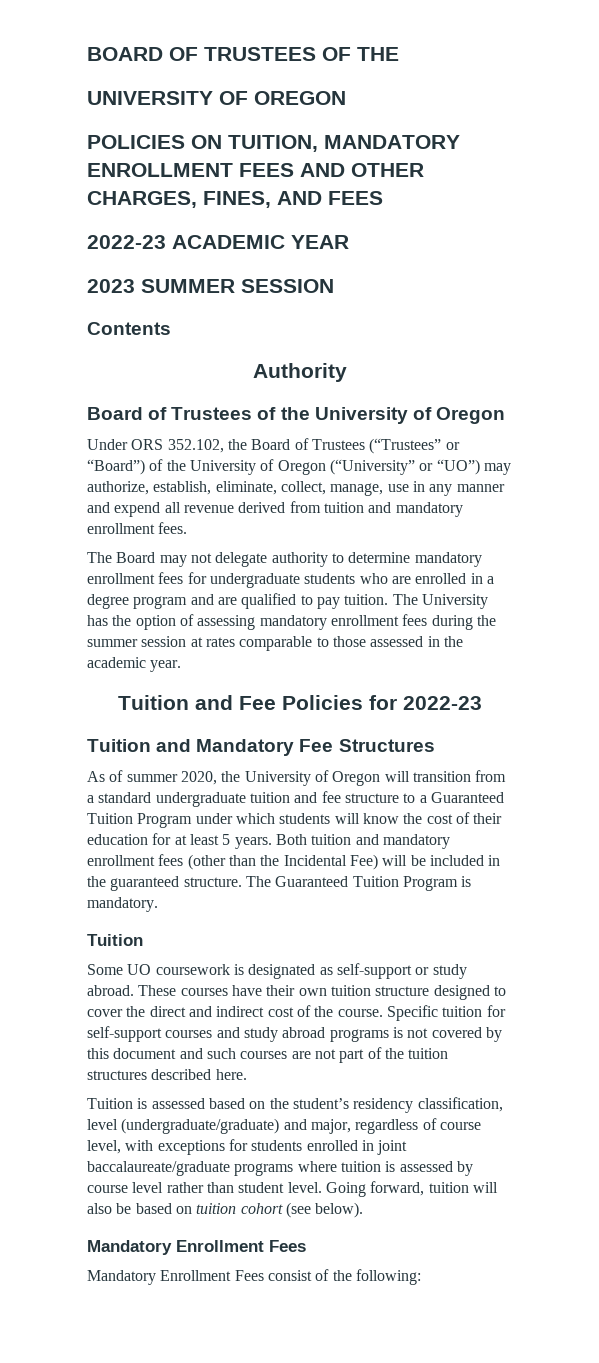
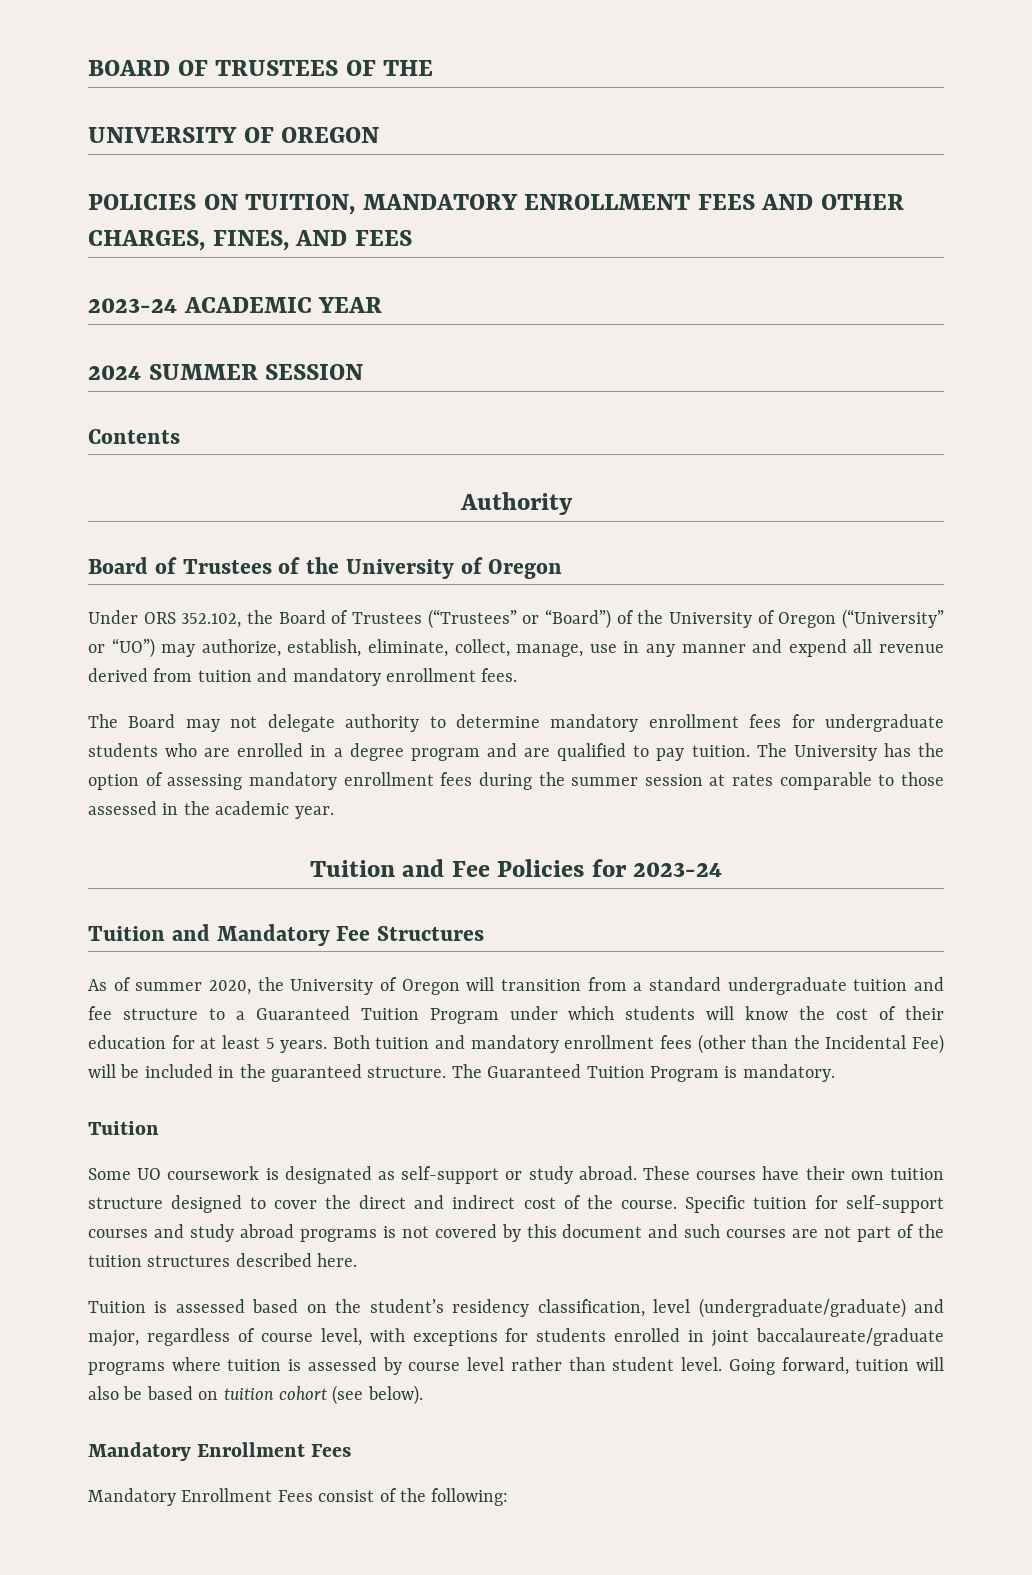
- 2022-23 ACADEMIC YEAR
+ 2023-24 ACADEMIC YEAR
- 2023 SUMMER SESSION
+ 2024 SUMMER SESSION
- Tuition and Fee Policies for 2022-23
+ Tuition and Fee Policies for 2023-24

